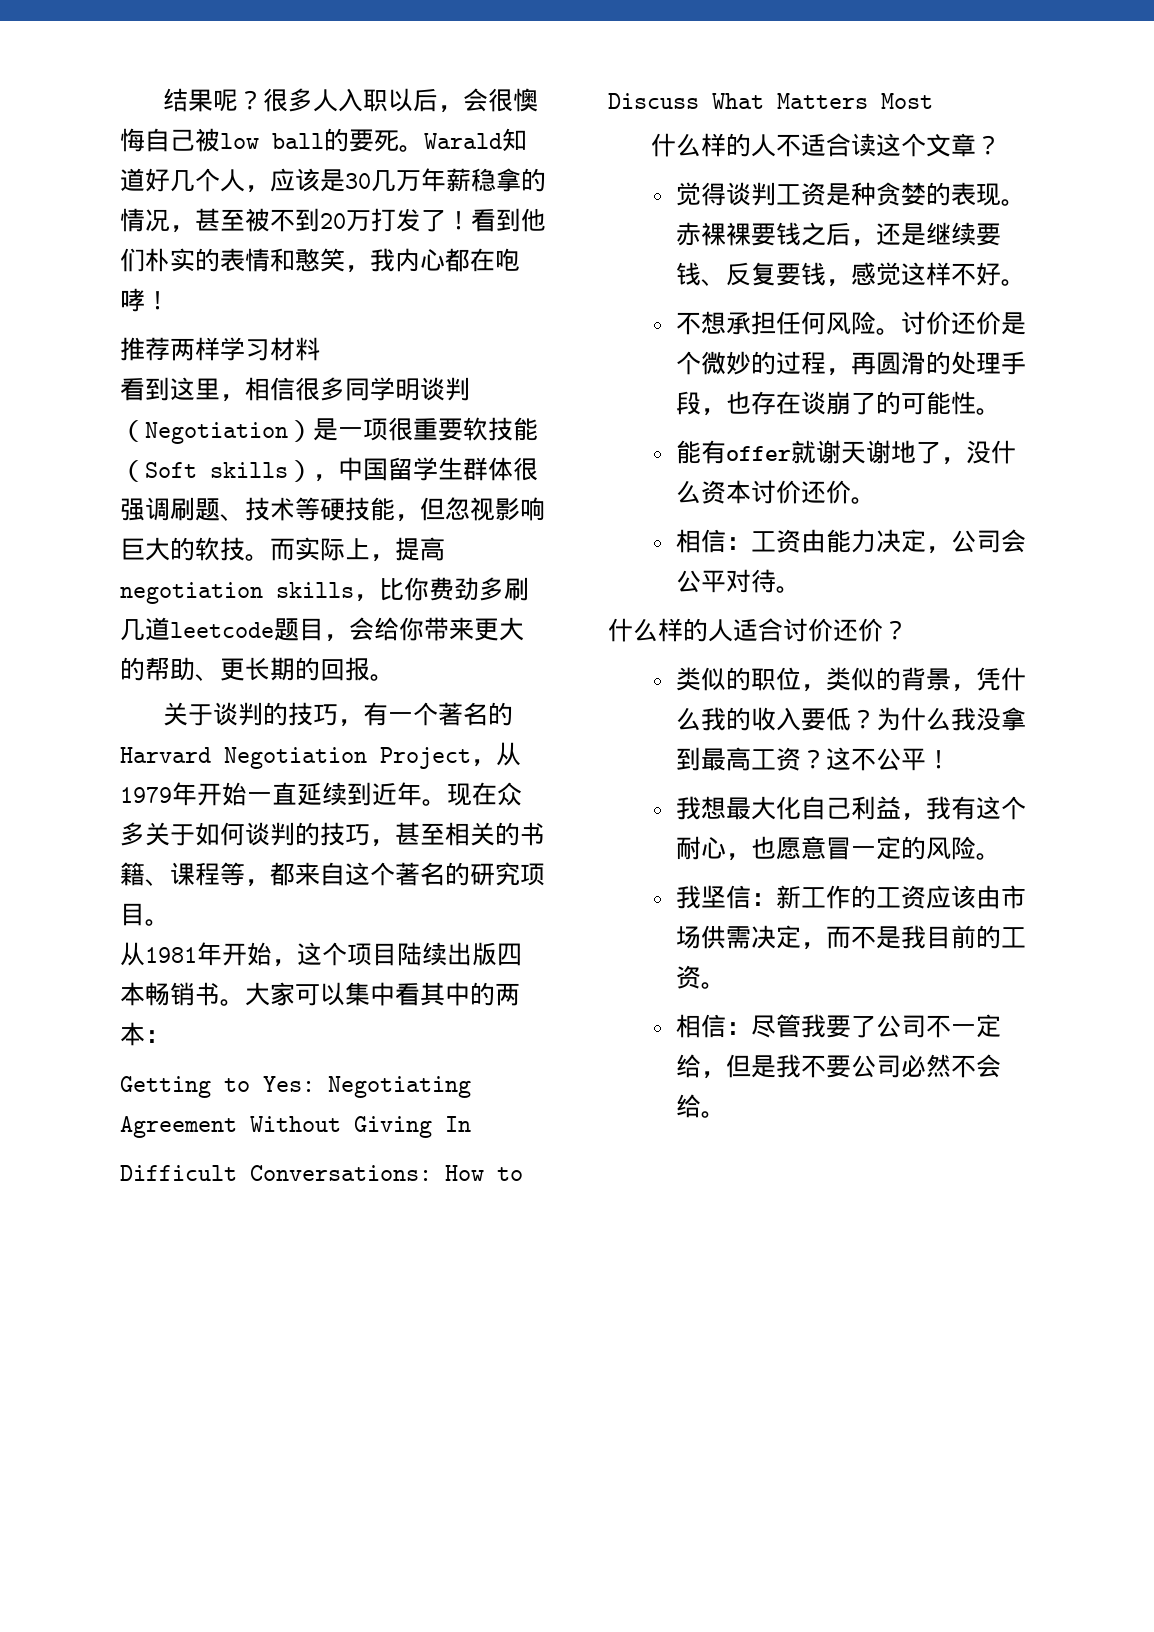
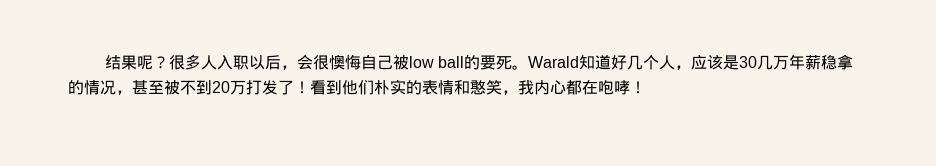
- 推荐两样学习材料
- 看到这里，相信很多同学明谈判（Negotiation）是一项很重要软技能（Soft skills），中国留学生群体很强调刷题、技术等硬技能，但忽视影响巨大的软技。而实际上，提高negotiation skills，比你费劲多刷几道leetcode题目，会给你带来更大的帮助、更长期的回报。
- 关于谈判的技巧，有一个著名的Harvard Negotiation Project，从1979年开始一直延续到近年。现在众多关于如何谈判的技巧，甚至相关的书籍、课程等，都来自这个著名的研究项目。
- 从1981年开始，这个项目陆续出版四本畅销书。大家可以集中看其中的两本：
- Getting to Yes: Negotiating Agreement Without Giving In
- Difficult Conversations: How to Discuss What Matters Most
- 什么样的人不适合读这个文章？
- 觉得谈判工资是种贪婪的表现。赤裸裸要钱之后，还是继续要钱、反复要钱，感觉这样不好。
- 不想承担任何风险。讨价还价是个微妙的过程，再圆滑的处理手段，也存在谈崩了的可能性。
- 能有offer就谢天谢地了，没什么资本讨价还价。
- 相信：工资由能力决定，公司会公平对待。
- 什么样的人适合讨价还价？
- 类似的职位，类似的背景，凭什么我的收入要低？为什么我没拿到最高工资？这不公平！
- 我想最大化自己利益，我有这个耐心，也愿意冒一定的风险。
- 我坚信：新工作的工资应该由市场供需决定，而不是我目前的工资。
- 相信：尽管我要了公司不一定给，但是我不要公司必然不会给。

